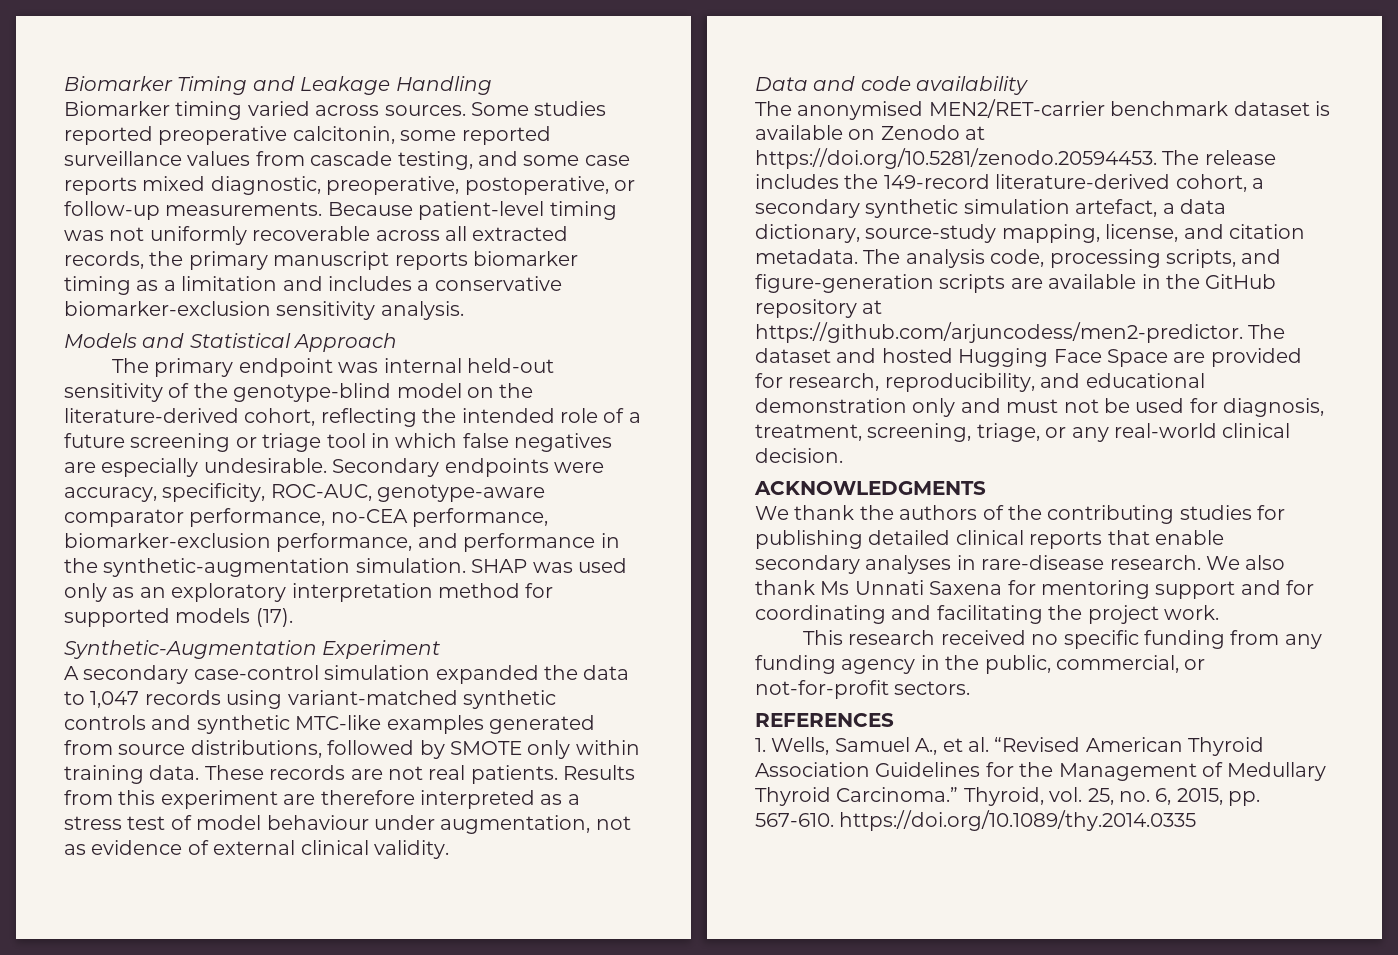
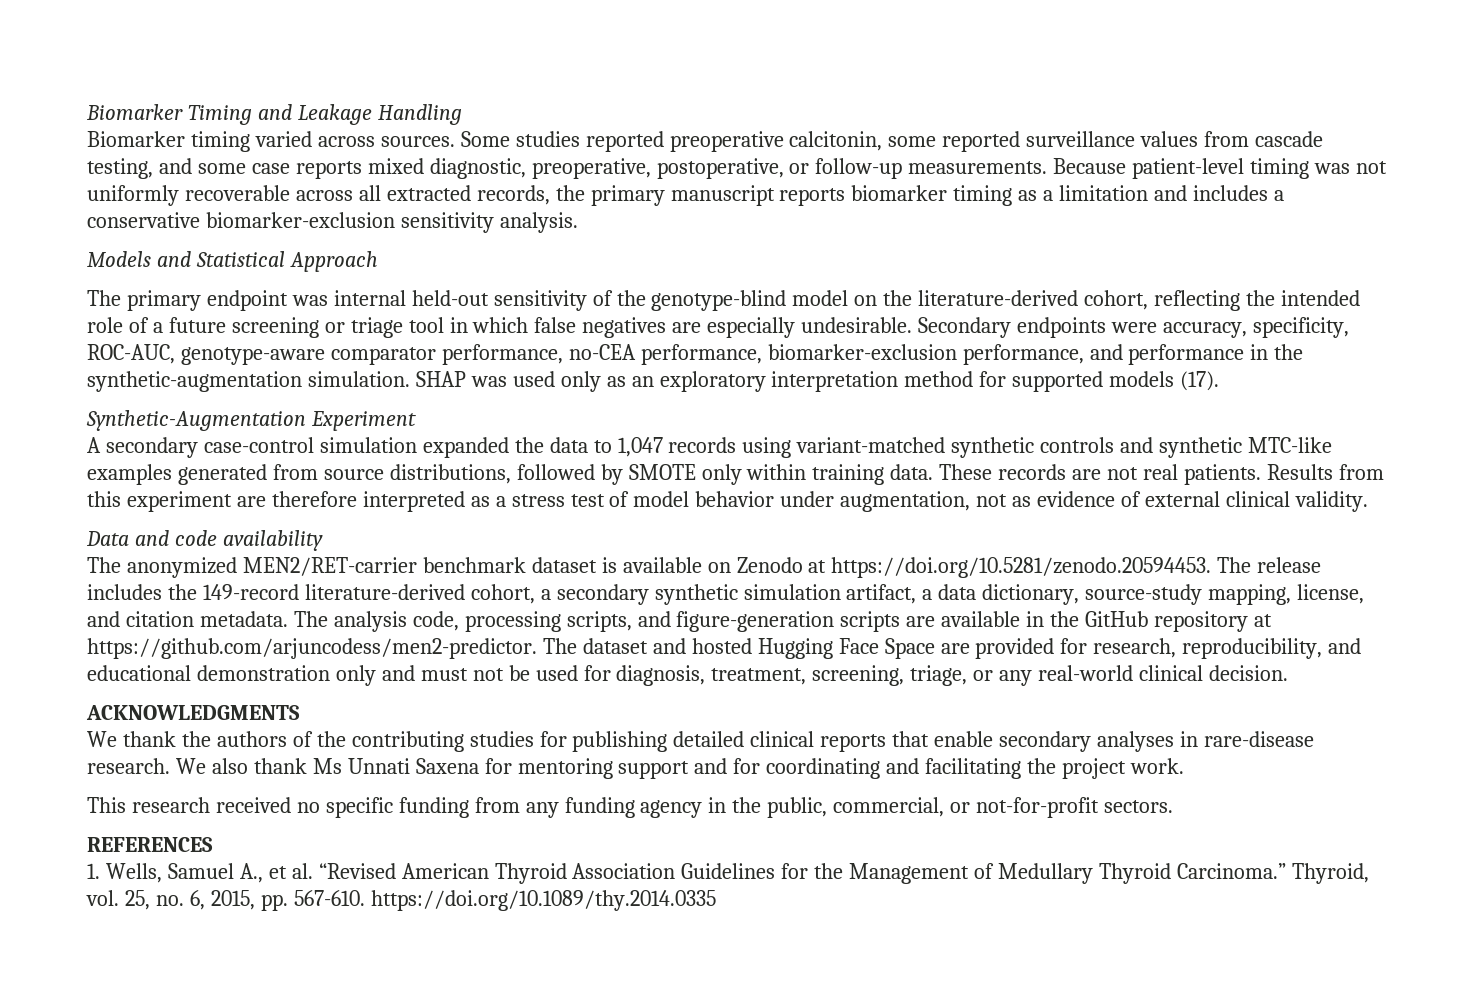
- Results from this experiment are therefore interpreted as a stress test of model behaviour under augmentation, not as evidence of external clinical validity.
+ Results from this experiment are therefore interpreted as a stress test of model behavior under augmentation, not as evidence of external clinical validity.
- The anonymised MEN2/RET-carrier benchmark dataset is available on Zenodo at https://doi.org/10.5281/zenodo.20594453. The release includes the 149-record literature-derived cohort, a secondary synthetic simulation artefact, a data dictionary, source-study mapping, license, and citation metadata.
+ The anonymized MEN2/RET-carrier benchmark dataset is available on Zenodo at https://doi.org/10.5281/zenodo.20594453. The release includes the 149-record literature-derived cohort, a secondary synthetic simulation artifact, a data dictionary, source-study mapping, license, and citation metadata.

